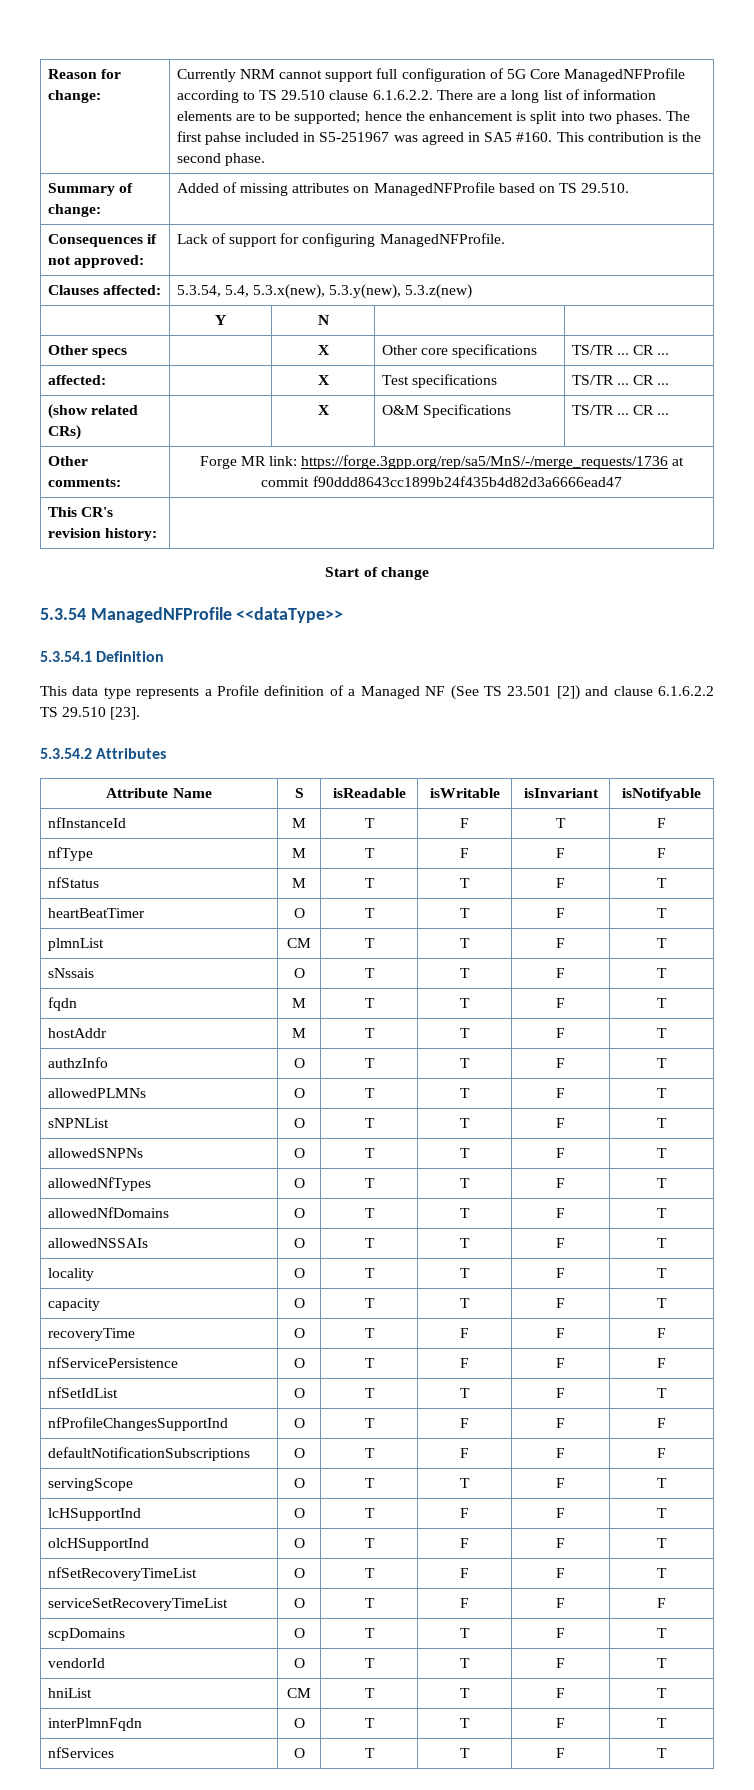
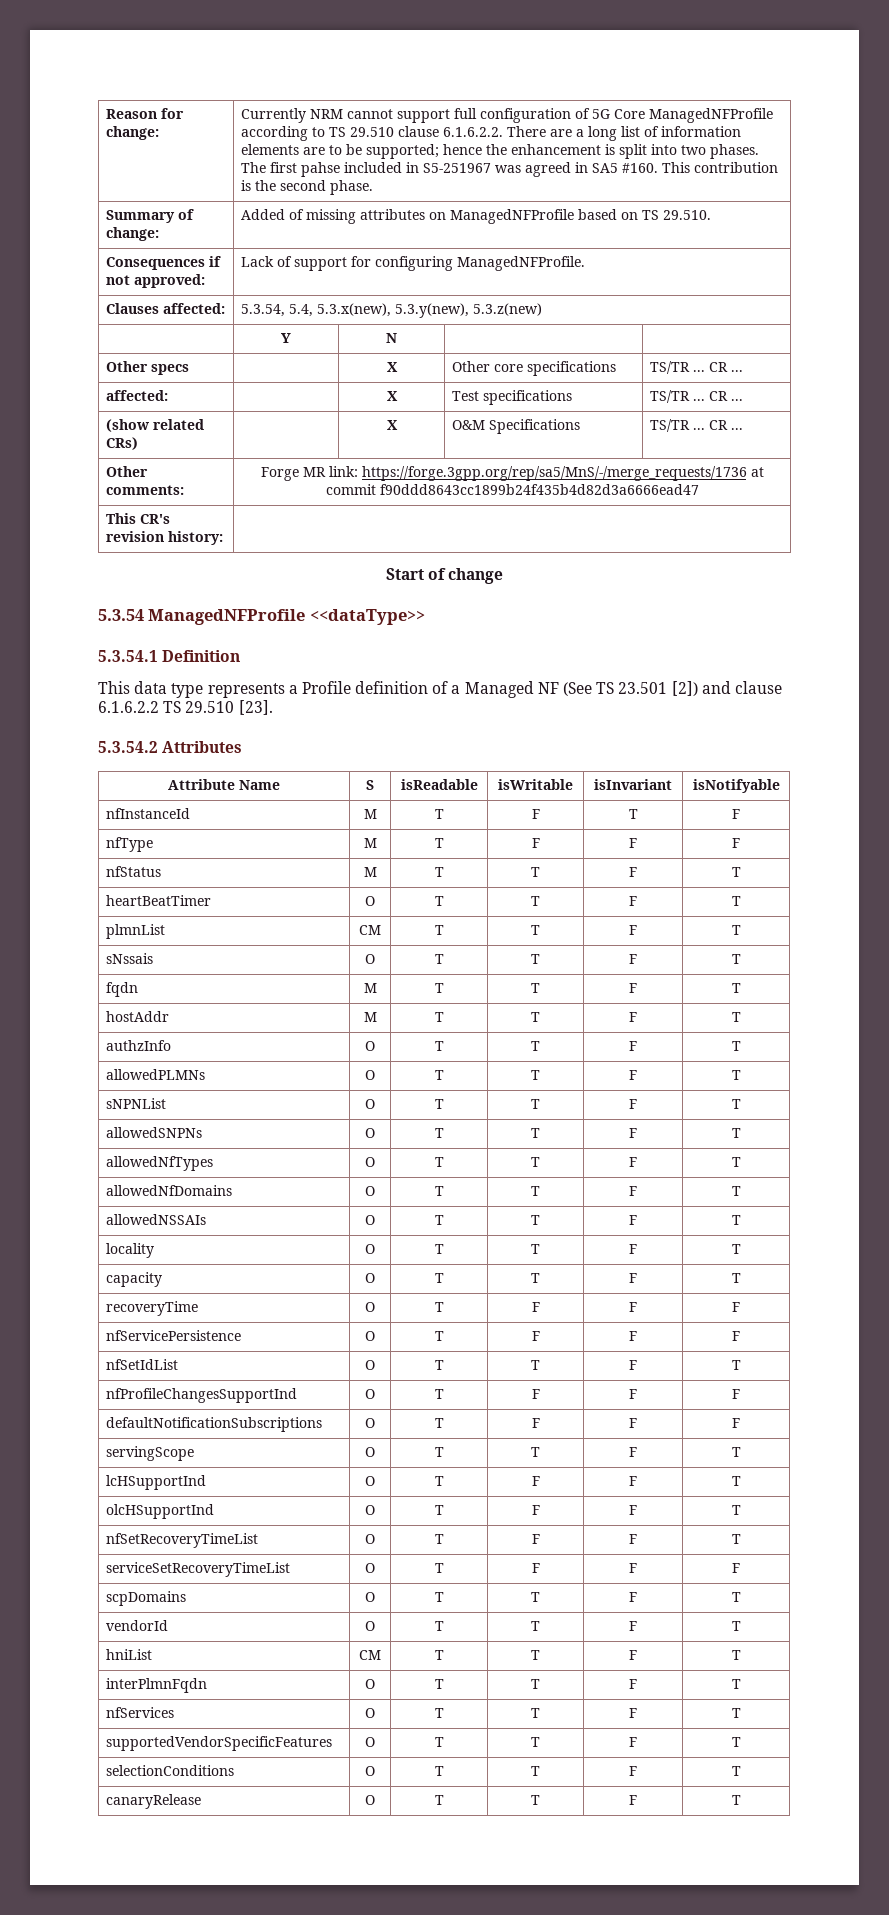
+ supportedVendorSpecificFeatures | O | T | T | F | T
+ selectionConditions | O | T | T | F | T
+ canaryRelease | O | T | T | F | T

